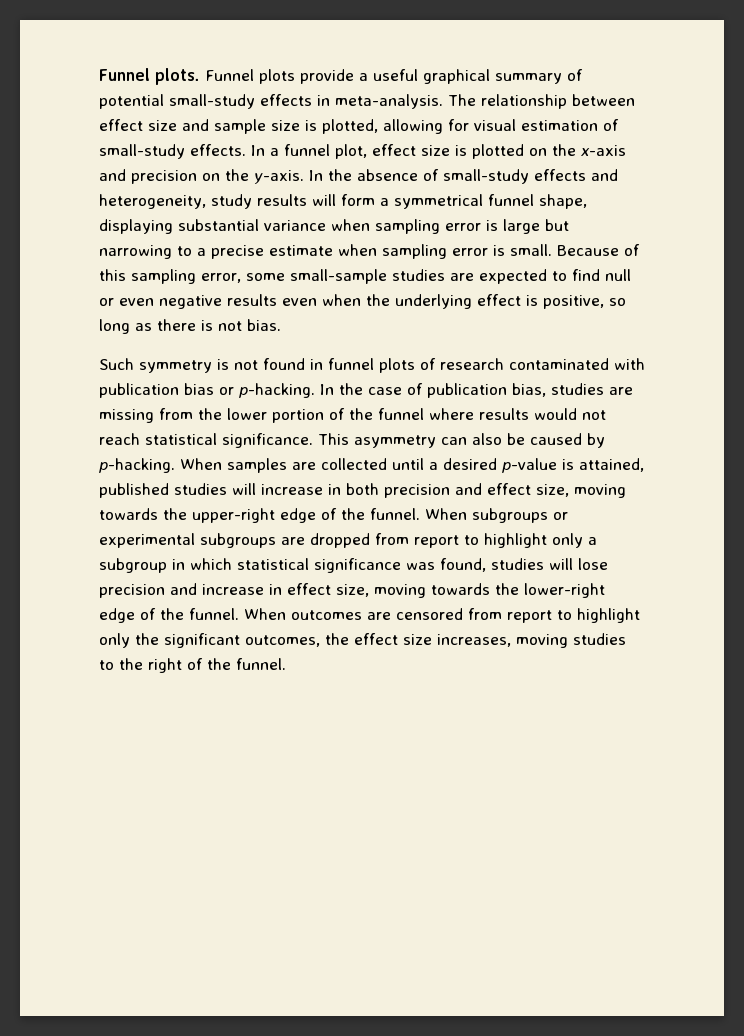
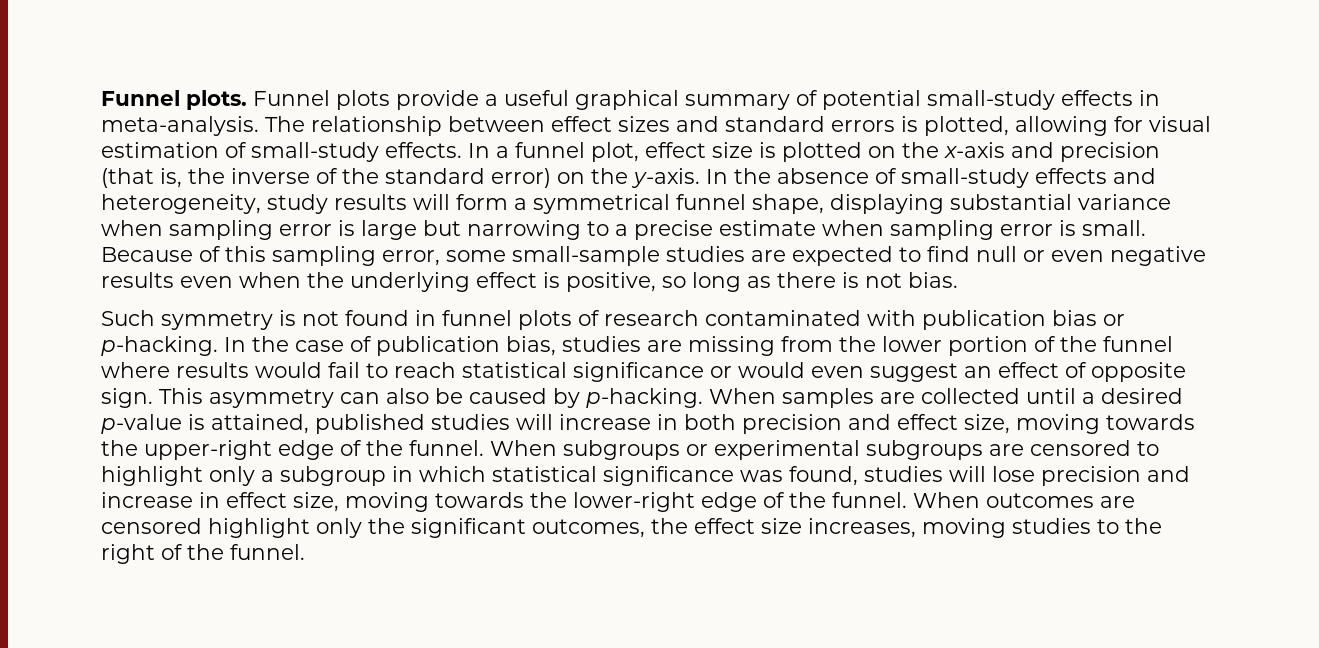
- The relationship between effect size and sample size is plotted, allowing for visual estimation of small-study effects.
+ The relationship between effect sizes and standard errors is plotted, allowing for visual estimation of small-study effects.
- In a funnel plot, effect size is plotted on the x-axis and precision on the y-axis.
+ In a funnel plot, effect size is plotted on the x-axis and precision (that is, the inverse of the standard error) on the y-axis.
- In the case of publication bias, studies are missing from the lower portion of the funnel where results would not reach statistical significance.
+ In the case of publication bias, studies are missing from the lower portion of the funnel where results would fail to reach statistical significance or would even suggest an effect of opposite sign.
- When subgroups or experimental subgroups are dropped from report to highlight only a subgroup in which statistical significance was found, studies will lose precision and increase in effect size, moving towards the lower-right edge of the funnel.
+ When subgroups or experimental subgroups are censored to highlight only a subgroup in which statistical significance was found, studies will lose precision and increase in effect size, moving towards the lower-right edge of the funnel.
- When outcomes are censored from report to highlight only the significant outcomes, the effect size increases, moving studies to the right of the funnel.
+ When outcomes are censored highlight only the significant outcomes, the effect size increases, moving studies to the right of the funnel.

